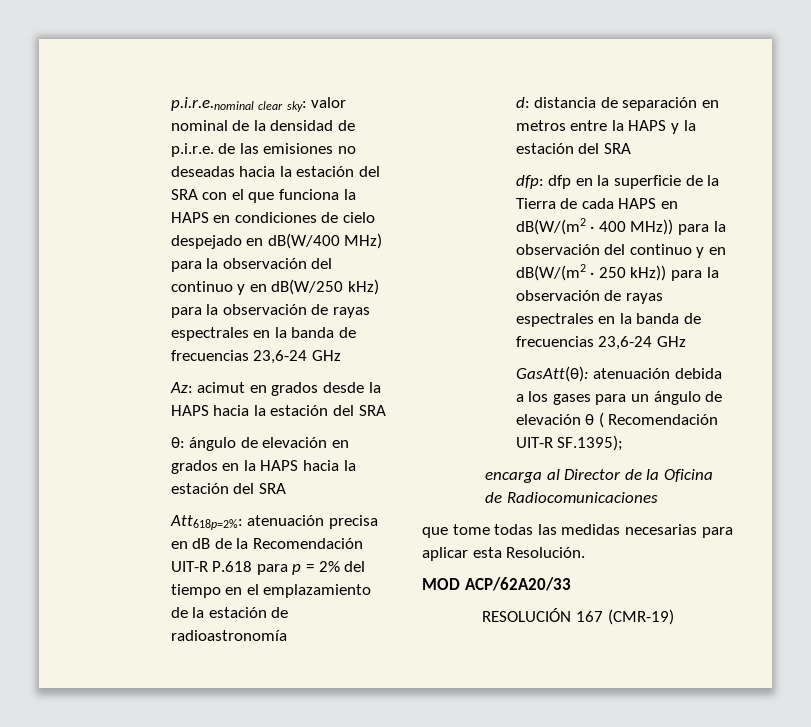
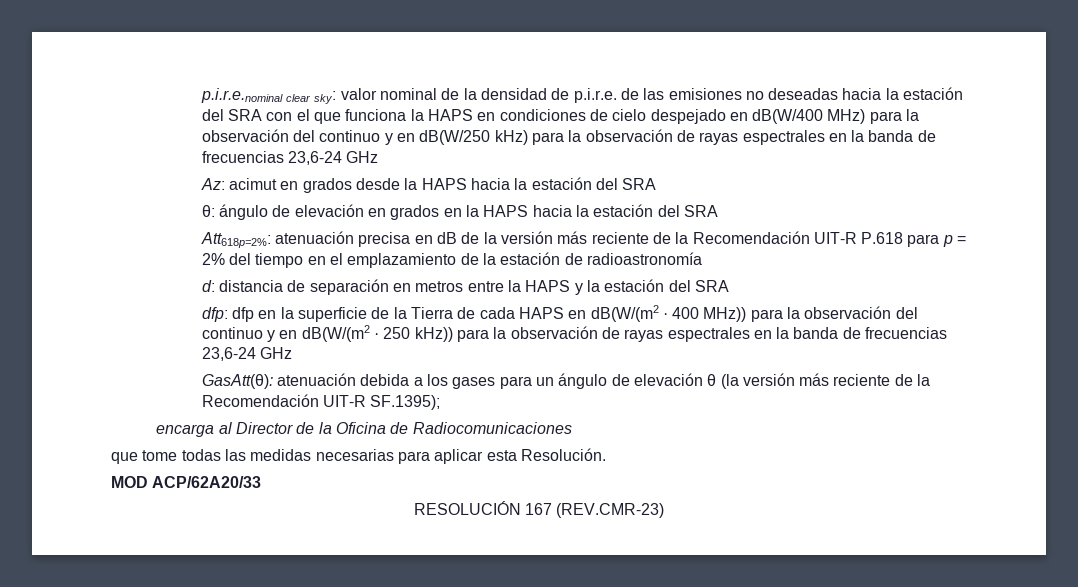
- Att618p=2%: atenuación precisa en dB de la Recomendación UIT-R P.618 para p = 2% del tiempo en el emplazamiento de la estación de radioastronomía
+ Att618p=2%: atenuación precisa en dB de la versión más reciente de la Recomendación UIT-R P.618 para p = 2% del tiempo en el emplazamiento de la estación de radioastronomía
- GasAtt(θ): atenuación debida a los gases para un ángulo de elevación θ ( Recomendación UIT-R SF.1395);
+ GasAtt(θ): atenuación debida a los gases para un ángulo de elevación θ (la versión más reciente de la Recomendación UIT-R SF.1395);
- RESOLUCIÓN 167 (CMR-19)
+ RESOLUCIÓN 167 (REV.CMR-23)

